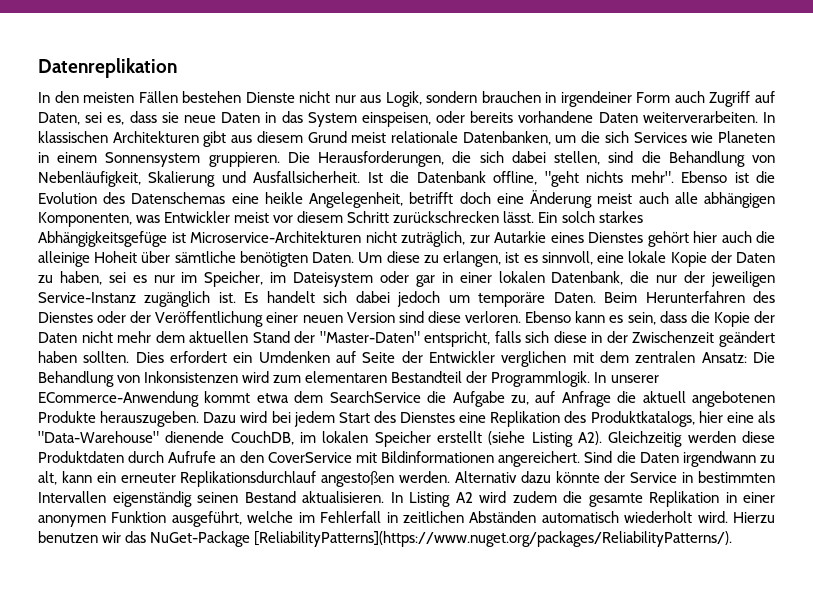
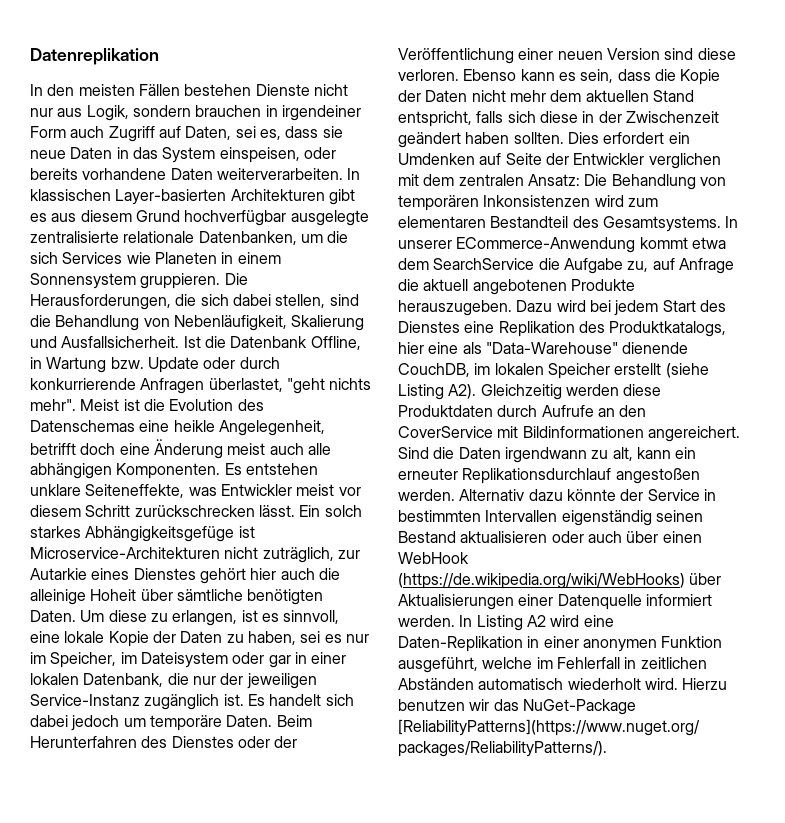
- In klassischen Architekturen gibt aus diesem Grund meist relationale Datenbanken, um die sich Services wie Planeten in einem Sonnensystem gruppieren.
+ In klassischen Layer-basierten Architekturen gibt es aus diesem Grund hochverfügbar ausgelegte zentralisierte relationale Datenbanken, um die sich Services wie Planeten in einem Sonnensystem gruppieren.
- Ist die Datenbank offline, "geht nichts mehr".
+ Ist die Datenbank Offline, in Wartung bzw. Update oder durch konkurrierende Anfragen überlastet, "geht nichts mehr".
- Ebenso ist die Evolution des Datenschemas eine heikle Angelegenheit, betrifft doch eine Änderung meist auch alle abhängigen Komponenten, was Entwickler meist vor diesem Schritt zurückschrecken lässt.
+ Meist ist die Evolution des Datenschemas eine heikle Angelegenheit, betrifft doch eine Änderung meist auch alle abhängigen Komponenten. Es entstehen unklare Seiteneffekte, was Entwickler meist vor diesem Schritt zurückschrecken lässt.
- Ebenso kann es sein, dass die Kopie der Daten nicht mehr dem aktuellen Stand der "Master-Daten" entspricht, falls sich diese in der Zwischenzeit geändert haben sollten.
+ Ebenso kann es sein, dass die Kopie der Daten nicht mehr dem aktuellen Stand entspricht, falls sich diese in der Zwischenzeit geändert haben sollten.
- Dies erfordert ein Umdenken auf Seite der Entwickler verglichen mit dem zentralen Ansatz: Die Behandlung von Inkonsistenzen wird zum elementaren Bestandteil der Programmlogik.
+ Dies erfordert ein Umdenken auf Seite der Entwickler verglichen mit dem zentralen Ansatz: Die Behandlung von temporären Inkonsistenzen wird zum elementaren Bestandteil des Gesamtsystems.
- Alternativ dazu könnte der Service in bestimmten Intervallen eigenständig seinen Bestand aktualisieren. In Listing A2 wird zudem die gesamte Replikation in einer anonymen Funktion ausgeführt, welche im Fehlerfall in zeitlichen Abständen automatisch wiederholt wird.
+ Alternativ dazu könnte der Service in bestimmten Intervallen eigenständig seinen Bestand aktualisieren oder auch über einen WebHook (https://de.wikipedia.org/wiki/WebHooks) über Aktualisierungen einer Datenquelle informiert werden. In Listing A2 wird eine Daten-Replikation in einer anonymen Funktion ausgeführt, welche im Fehlerfall in zeitlichen Abständen automatisch wiederholt wird.

